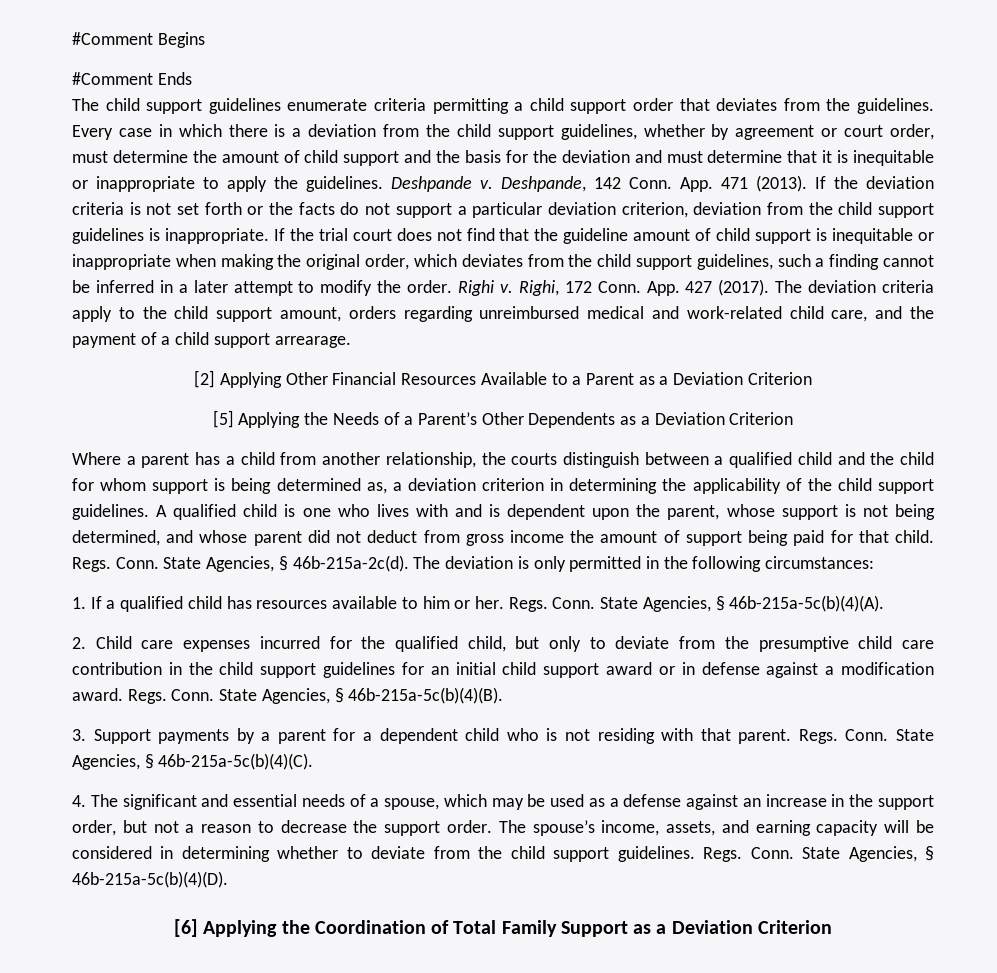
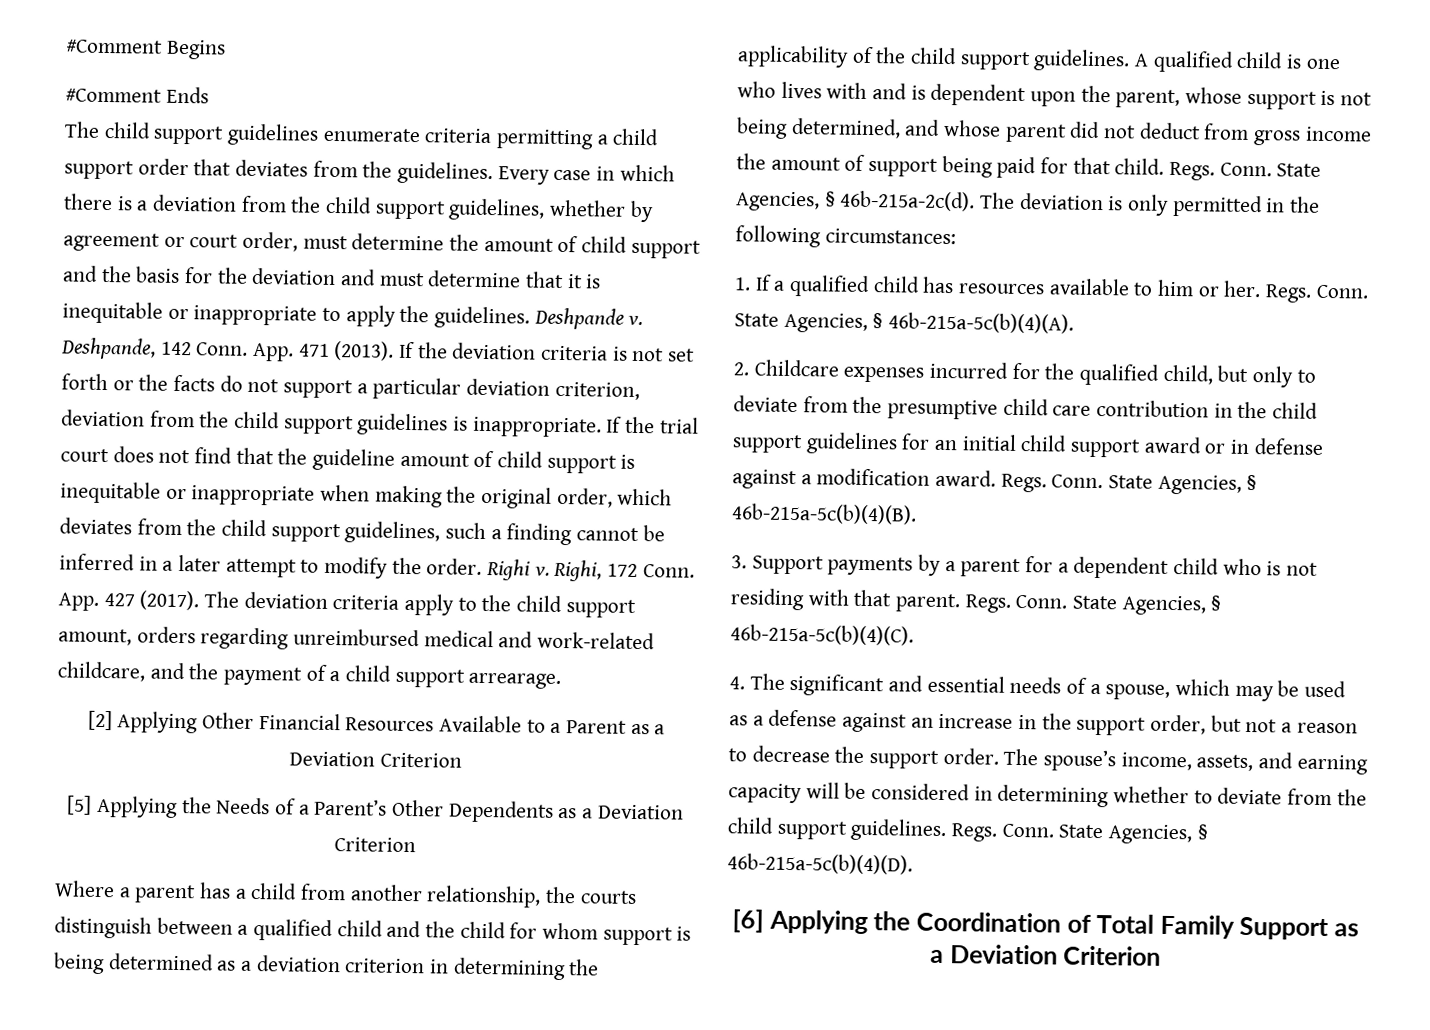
- The deviation criteria apply to the child support amount, orders regarding unreimbursed medical and work-related child care, and the payment of a child support arrearage.
+ The deviation criteria apply to the child support amount, orders regarding unreimbursed medical and work-related childcare, and the payment of a child support arrearage.
- Where a parent has a child from another relationship, the courts distinguish between a qualified child and the child for whom support is being determined as, a deviation criterion in determining the applicability of the child support guidelines.
+ Where a parent has a child from another relationship, the courts distinguish between a qualified child and the child for whom support is being determined as a deviation criterion in determining the applicability of the child support guidelines.
- 2. Child care expenses incurred for the qualified child, but only to deviate from the presumptive child care contribution in the child support guidelines for an initial child support award or in defense against a modification award.
+ 2. Childcare expenses incurred for the qualified child, but only to deviate from the presumptive child care contribution in the child support guidelines for an initial child support award or in defense against a modification award.

